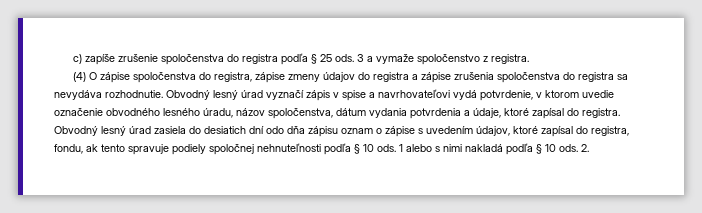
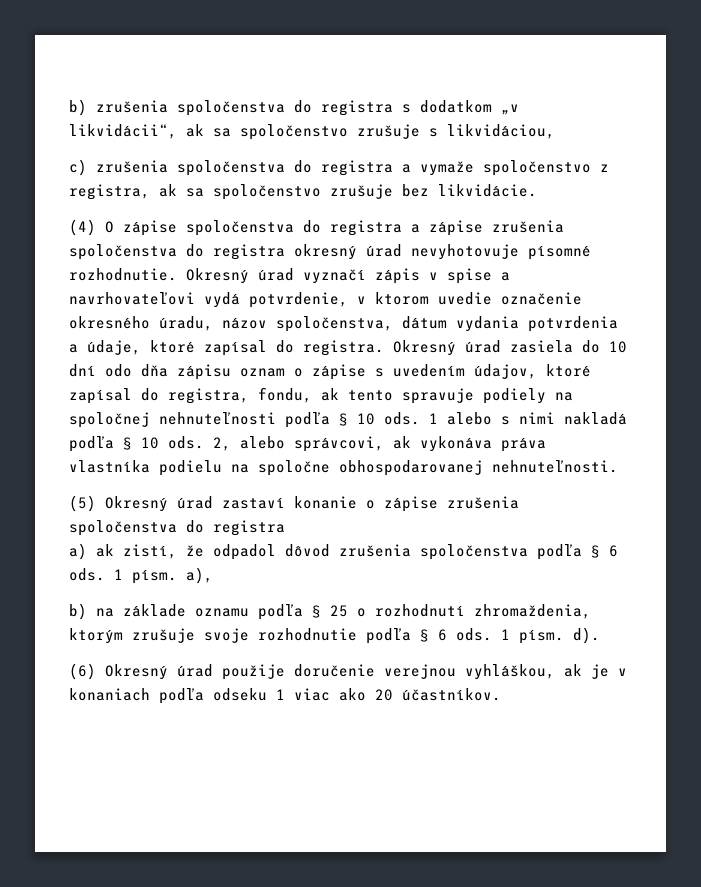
- c) zapíše zrušenie spoločenstva do registra podľa § 25 ods. 3 a vymaže spoločenstvo z registra.
+ b) zrušenia spoločenstva do registra s dodatkom „v likvidácii“, ak sa spoločenstvo zrušuje s likvidáciou,
+ c) zrušenia spoločenstva do registra a vymaže spoločenstvo z registra, ak sa spoločenstvo zrušuje bez likvidácie.
- (4) O zápise spoločenstva do registra, zápise zmeny údajov do registra a zápise zrušenia spoločenstva do registra sa nevydáva rozhodnutie. Obvodný lesný úrad vyznačí zápis v spise a navrhovateľovi vydá potvrdenie, v ktorom uvedie označenie obvodného lesného úradu, názov spoločenstva, dátum vydania potvrdenia a údaje, ktoré zapísal do registra.
+ (4) O zápise spoločenstva do registra a zápise zrušenia spoločenstva do registra okresný úrad nevyhotovuje písomné rozhodnutie. Okresný úrad vyznačí zápis v spise a navrhovateľovi vydá potvrdenie, v ktorom uvedie označenie okresného úradu, názov spoločenstva, dátum vydania potvrdenia a údaje, ktoré zapísal do registra.
- Obvodný lesný úrad zasiela do desiatich dní odo dňa zápisu oznam o zápise s uvedením údajov, ktoré zapísal do registra, fondu, ak tento spravuje podiely spoločnej nehnuteľnosti podľa § 10 ods.
+ Okresný úrad zasiela do 10 dní odo dňa zápisu oznam o zápise s uvedením údajov, ktoré zapísal do registra, fondu, ak tento spravuje podiely na spoločnej nehnuteľnosti podľa § 10 ods.
- 2.
+ 2, alebo správcovi, ak vykonáva práva vlastníka podielu na spoločne obhospodarovanej nehnuteľnosti.
+ (5) Okresný úrad zastaví konanie o zápise zrušenia spoločenstva do registra
+ a) ak zistí, že odpadol dôvod zrušenia spoločenstva podľa § 6 ods. 1 písm. a),
+ b) na základe oznamu podľa § 25 o rozhodnutí zhromaždenia, ktorým zrušuje svoje rozhodnutie podľa § 6 ods. 1 písm. d).
+ (6) Okresný úrad použije doručenie verejnou vyhláškou, ak je v konaniach podľa odseku 1 viac ako 20 účastníkov.

